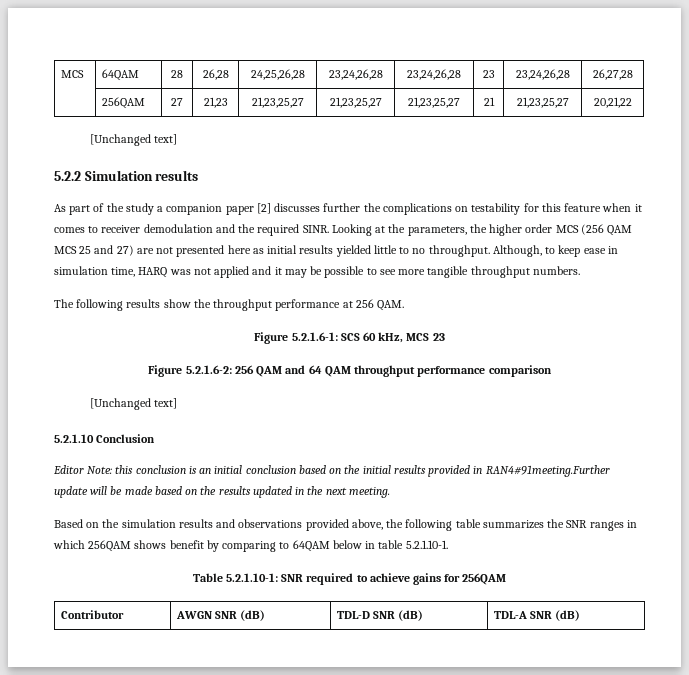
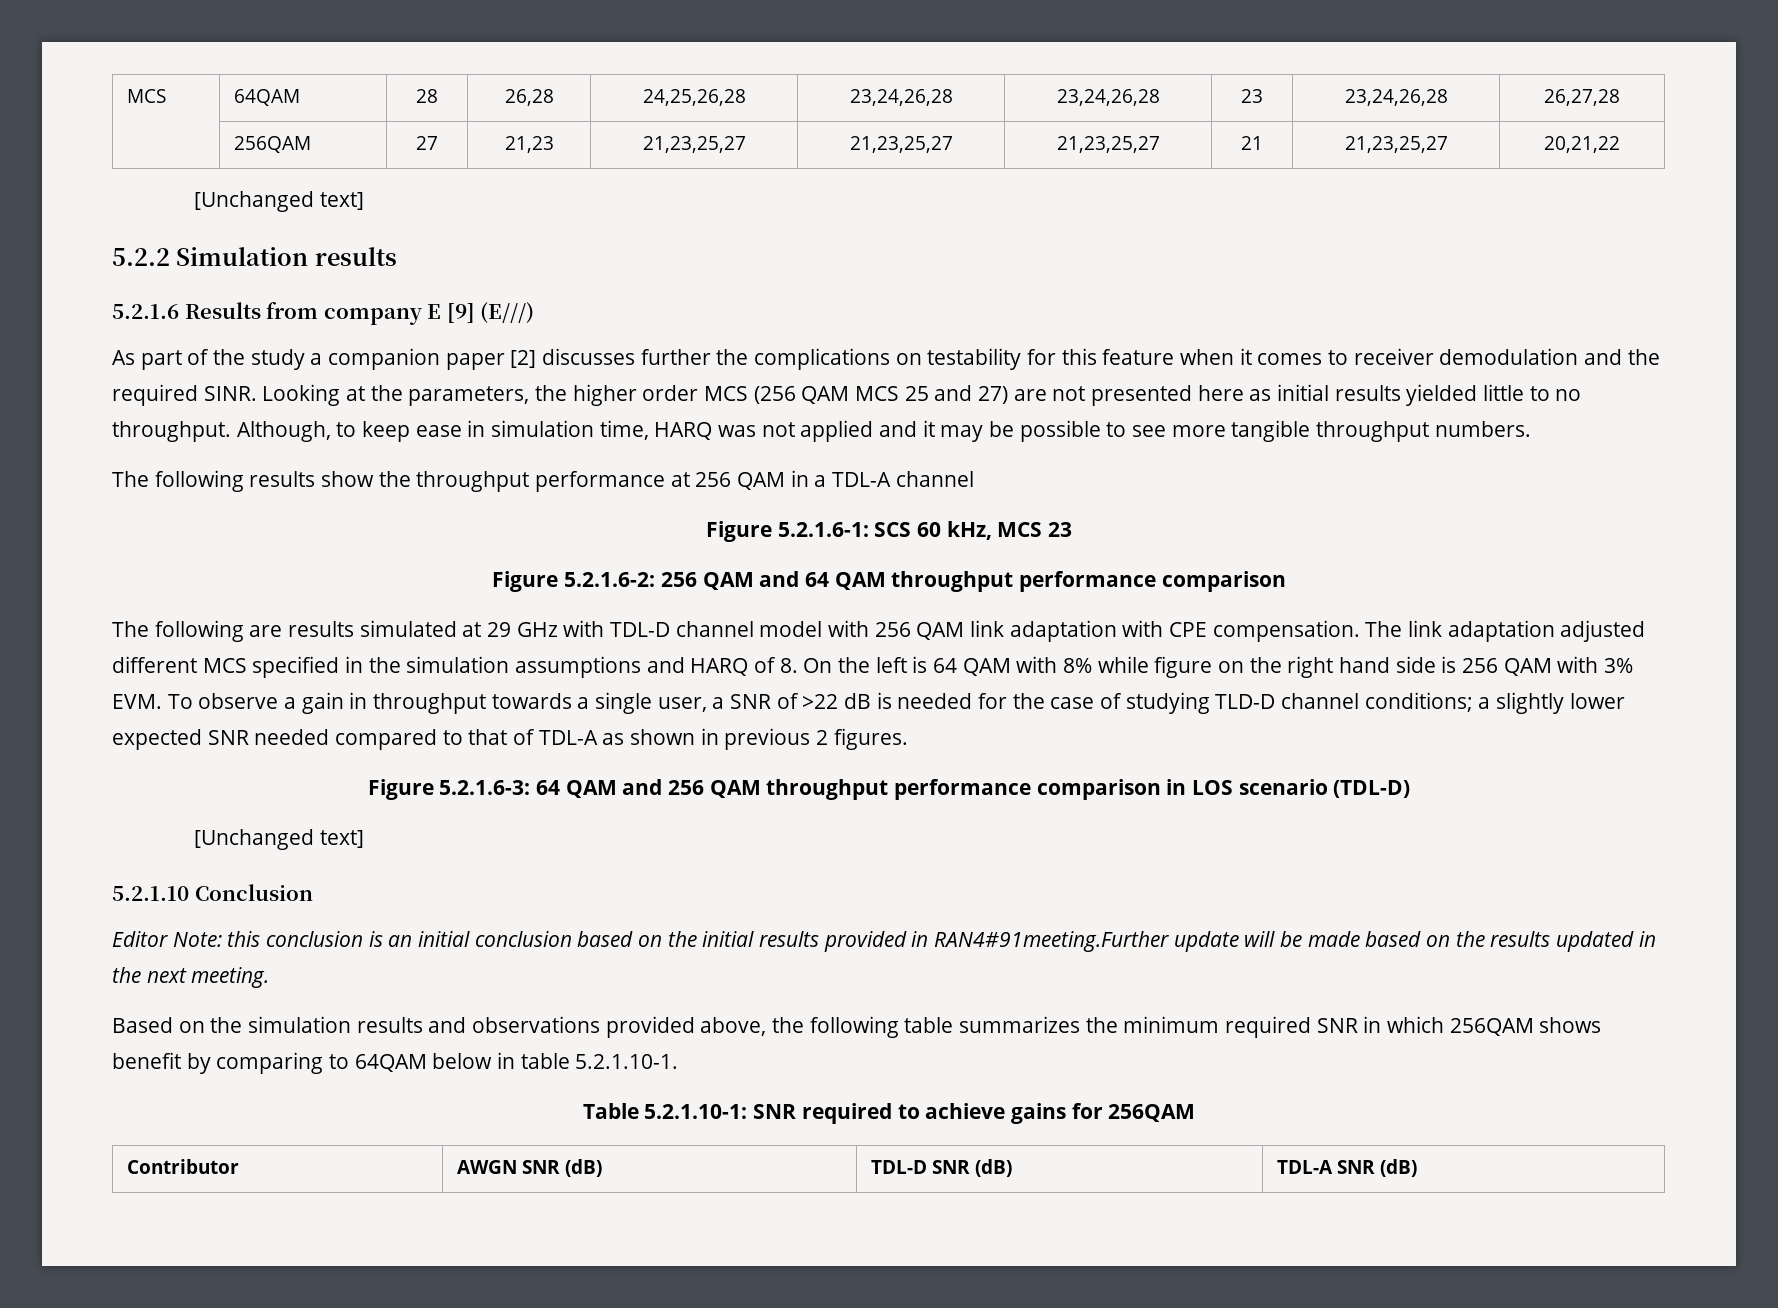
+ 5.2.1.6 Results from company E [9] (E///)
- The following results show the throughput performance at 256 QAM.
+ The following results show the throughput performance at 256 QAM in a TDL-A channel
+ The following are results simulated at 29 GHz with TDL-D channel model with 256 QAM link adaptation with CPE compensation. The link adaptation adjusted different MCS specified in the simulation assumptions and HARQ of 8. On the left is 64 QAM with 8% while figure on the right hand side is 256 QAM with 3% EVM. To observe a gain in throughput towards a single user, a SNR of >22 dB is needed for the case of studying TLD-D channel conditions; a slightly lower expected SNR needed compared to that of TDL-A as shown in previous 2 figures.
+ Figure 5.2.1.6-3: 64 QAM and 256 QAM throughput performance comparison in LOS scenario (TDL-D)
- Based on the simulation results and observations provided above, the following table summarizes the SNR ranges in which 256QAM shows benefit by comparing to 64QAM below in table 5.2.1.10-1.
+ Based on the simulation results and observations provided above, the following table summarizes the minimum required SNR in which 256QAM shows benefit by comparing to 64QAM below in table 5.2.1.10-1.

